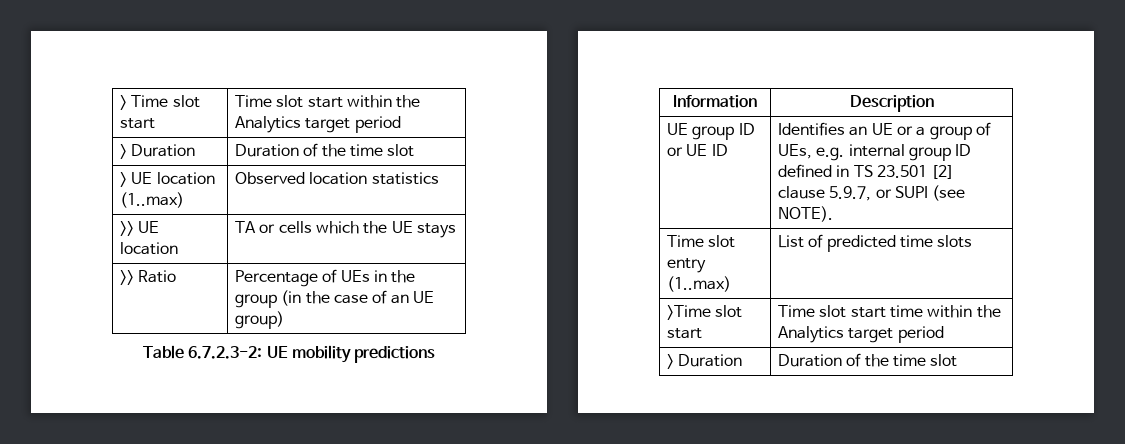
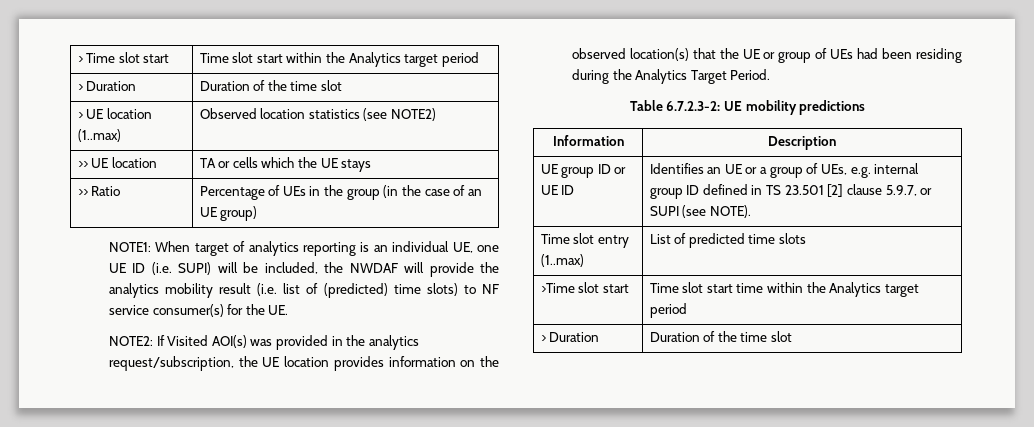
- > UE location (1..max) | Observed location statistics
+ > UE location (1..max) | Observed location statistics (see NOTE2)
+ NOTE1: When target of analytics reporting is an individual UE, one UE ID (i.e. SUPI) will be included, the NWDAF will provide the analytics mobility result (i.e. list of (predicted) time slots) to NF service consumer(s) for the UE.
+ NOTE2: If Visited AOI(s) was provided in the analytics request/subscription, the UE location provides information on the observed location(s) that the UE or group of UEs had been residing during the Analytics Target Period.

